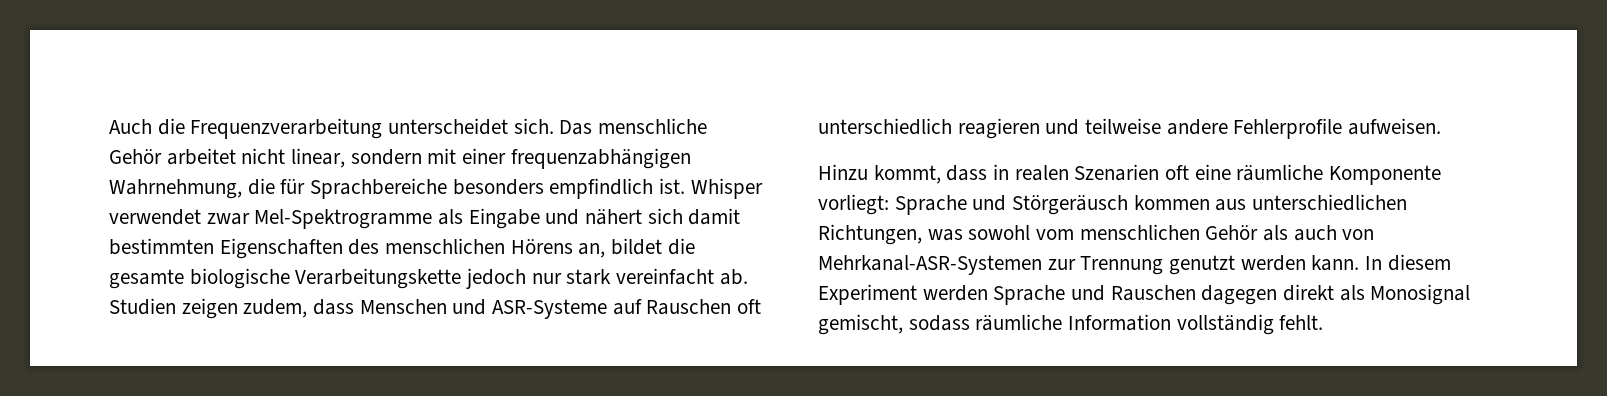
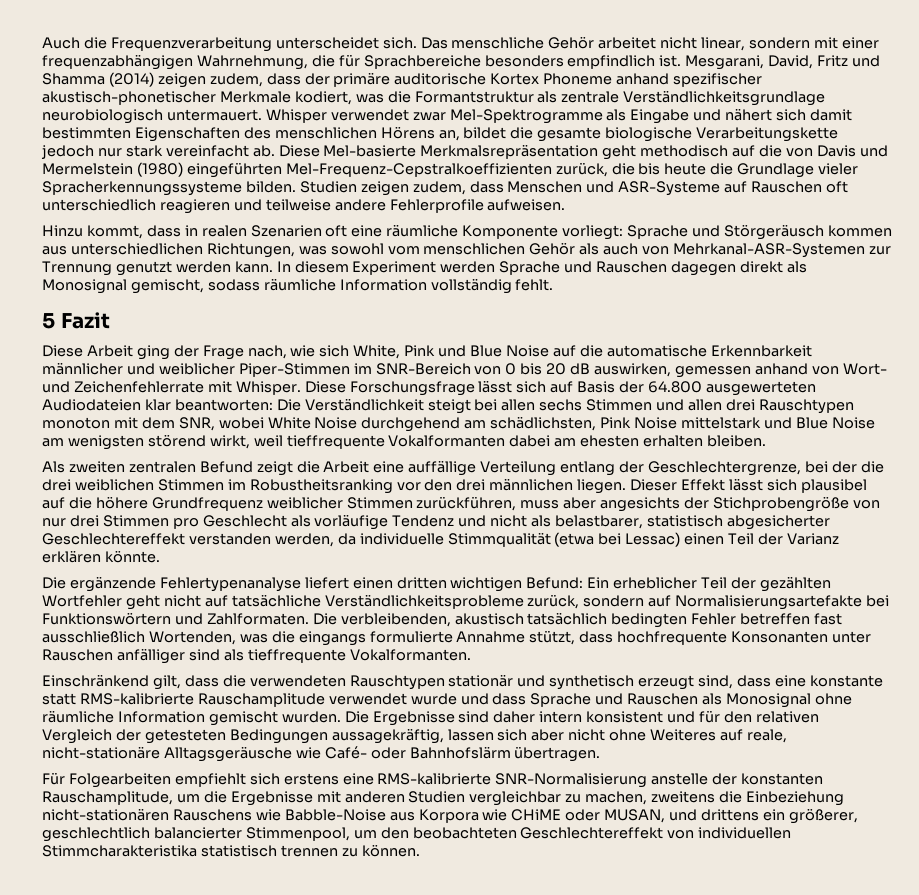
+ Mesgarani, David, Fritz und Shamma (2014) zeigen zudem, dass der primäre auditorische Kortex Phoneme anhand spezifischer akustisch-phonetischer Merkmale kodiert, was die Formantstruktur als zentrale Verständlichkeitsgrundlage neurobiologisch untermauert.
+ Diese Mel-basierte Merkmalsrepräsentation geht methodisch auf die von Davis und Mermelstein (1980) eingeführten Mel-Frequenz-Cepstralkoeffizienten zurück, die bis heute die Grundlage vieler Spracherkennungssysteme bilden.
+ 5 Fazit
+ Diese Arbeit ging der Frage nach, wie sich White, Pink und Blue Noise auf die automatische Erkennbarkeit männlicher und weiblicher Piper-Stimmen im SNR-Bereich von 0 bis 20 dB auswirken, gemessen anhand von Wort- und Zeichenfehlerrate mit Whisper. Diese Forschungsfrage lässt sich auf Basis der 64.800 ausgewerteten Audiodateien klar beantworten: Die Verständlichkeit steigt bei allen sechs Stimmen und allen drei Rauschtypen monoton mit dem SNR, wobei White Noise durchgehend am schädlichsten, Pink Noise mittelstark und Blue Noise am wenigsten störend wirkt, weil tieffrequente Vokalformanten dabei am ehesten erhalten bleiben.
+ Als zweiten zentralen Befund zeigt die Arbeit eine auffällige Verteilung entlang der Geschlechtergrenze, bei der die drei weiblichen Stimmen im Robustheitsranking vor den drei männlichen liegen. Dieser Effekt lässt sich plausibel auf die höhere Grundfrequenz weiblicher Stimmen zurückführen, muss aber angesichts der Stichprobengröße von nur drei Stimmen pro Geschlecht als vorläufige Tendenz und nicht als belastbarer, statistisch abgesicherter Geschlechtereffekt verstanden werden, da individuelle Stimmqualität (etwa bei Lessac) einen Teil der Varianz erklären könnte.
+ Die ergänzende Fehlertypenanalyse liefert einen dritten wichtigen Befund: Ein erheblicher Teil der gezählten Wortfehler geht nicht auf tatsächliche Verständlichkeitsprobleme zurück, sondern auf Normalisierungsartefakte bei Funktionswörtern und Zahlformaten. Die verbleibenden, akustisch tatsächlich bedingten Fehler betreffen fast ausschließlich Wortenden, was die eingangs formulierte Annahme stützt, dass hochfrequente Konsonanten unter Rauschen anfälliger sind als tieffrequente Vokalformanten.
+ Einschränkend gilt, dass die verwendeten Rauschtypen stationär und synthetisch erzeugt sind, dass eine konstante statt RMS-kalibrierte Rauschamplitude verwendet wurde und dass Sprache und Rauschen als Monosignal ohne räumliche Information gemischt wurden. Die Ergebnisse sind daher intern konsistent und für den relativen Vergleich der getesteten Bedingungen aussagekräftig, lassen sich aber nicht ohne Weiteres auf reale, nicht-stationäre Alltagsgeräusche wie Café- oder Bahnhofslärm übertragen.
+ Für Folgearbeiten empfiehlt sich erstens eine RMS-kalibrierte SNR-Normalisierung anstelle der konstanten Rauschamplitude, um die Ergebnisse mit anderen Studien vergleichbar zu machen, zweitens die Einbeziehung nicht-stationären Rauschens wie Babble-Noise aus Korpora wie CHiME oder MUSAN, und drittens ein größerer, geschlechtlich balancierter Stimmenpool, um den beobachteten Geschlechtereffekt von individuellen Stimmcharakteristika statistisch trennen zu können.

